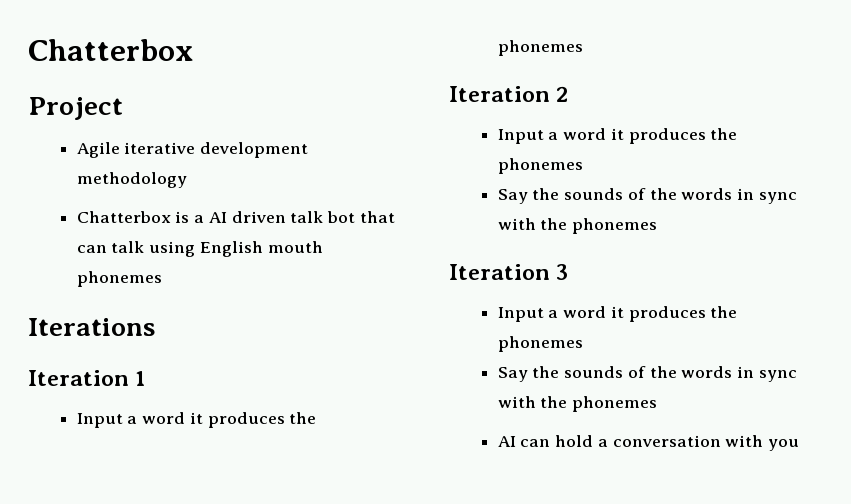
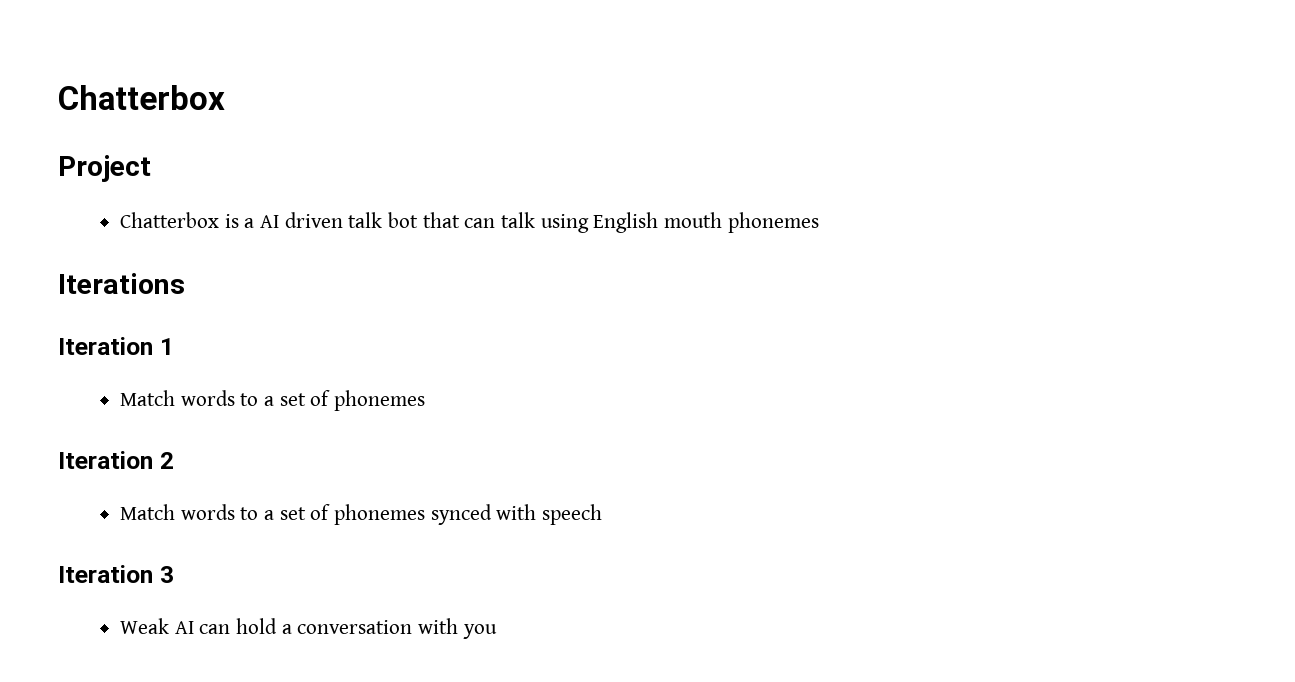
- Agile iterative development methodology
  Iteration 1
- Input a word it produces the phonemes
+ Match words to a set of phonemes
  Iteration 2
- Input a word it produces the phonemes
- Say the sounds of the words in sync with the phonemes
+ Match words to a set of phonemes synced with speech
  Iteration 3
- Input a word it produces the phonemes
- Say the sounds of the words in sync with the phonemes
- AI can hold a conversation with you
+ Weak AI can hold a conversation with you

